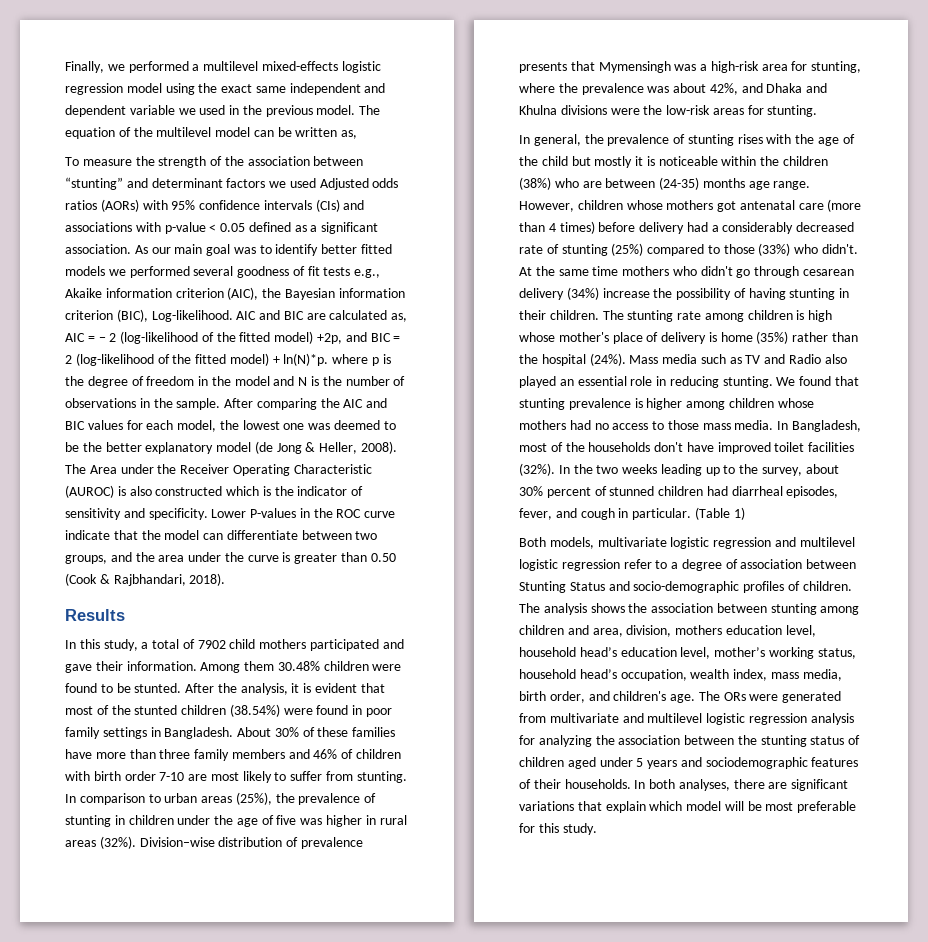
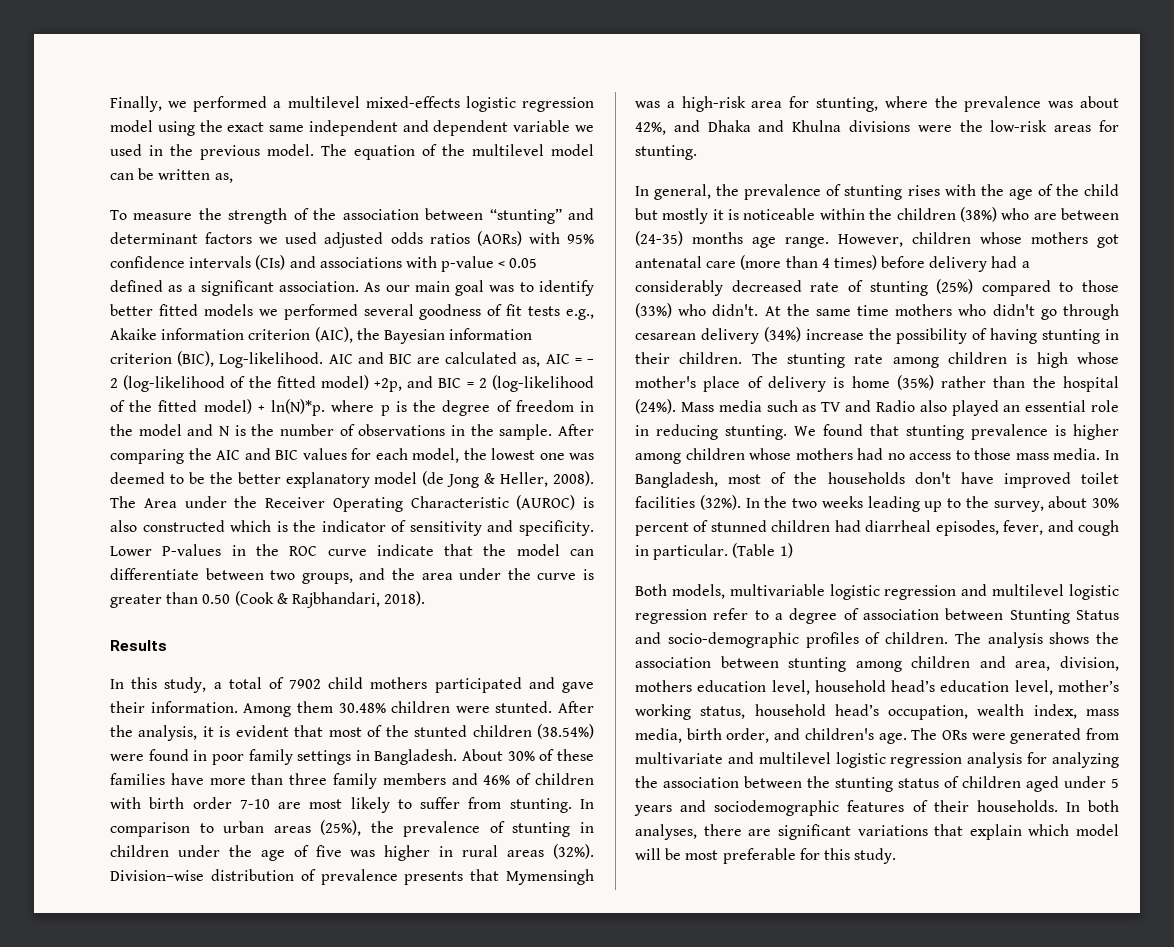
- To measure the strength of the association between “stunting” and determinant factors we used Adjusted odds ratios (AORs) with 95% confidence intervals (CIs) and associations with p-value < 0.05 defined as a significant association.
+ To measure the strength of the association between “stunting” and determinant factors we used adjusted odds ratios (AORs) with 95% confidence intervals (CIs) and associations with p-value < 0.05 defined as a significant association.
- Among them 30.48% children were found to be stunted.
+ Among them 30.48% children were stunted.
- Both models, multivariate logistic regression and multilevel logistic regression refer to a degree of association between Stunting Status and socio-demographic profiles of children.
+ Both models, multivariable logistic regression and multilevel logistic regression refer to a degree of association between Stunting Status and socio-demographic profiles of children.

